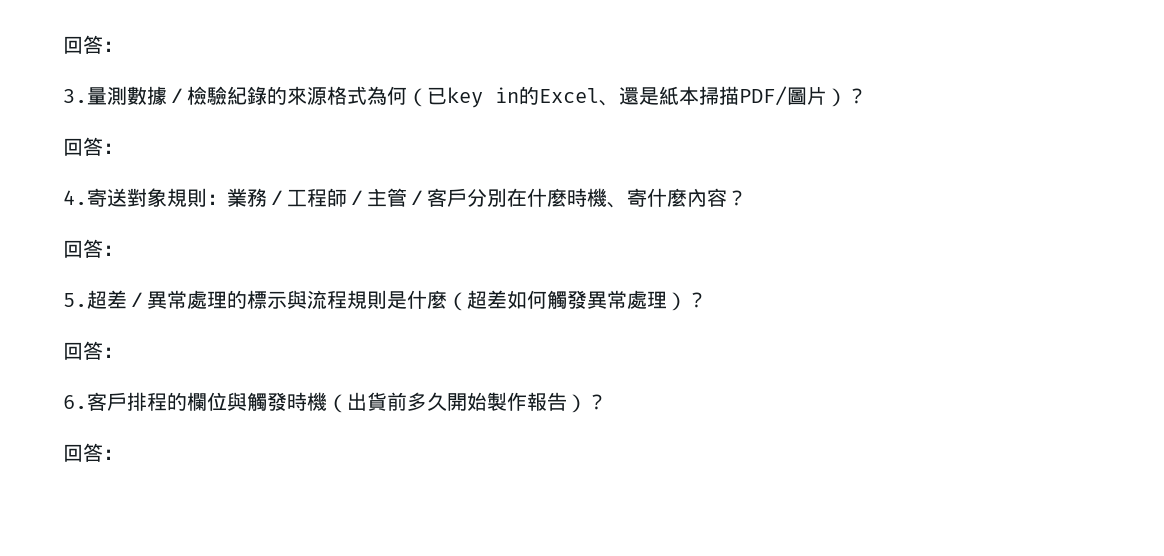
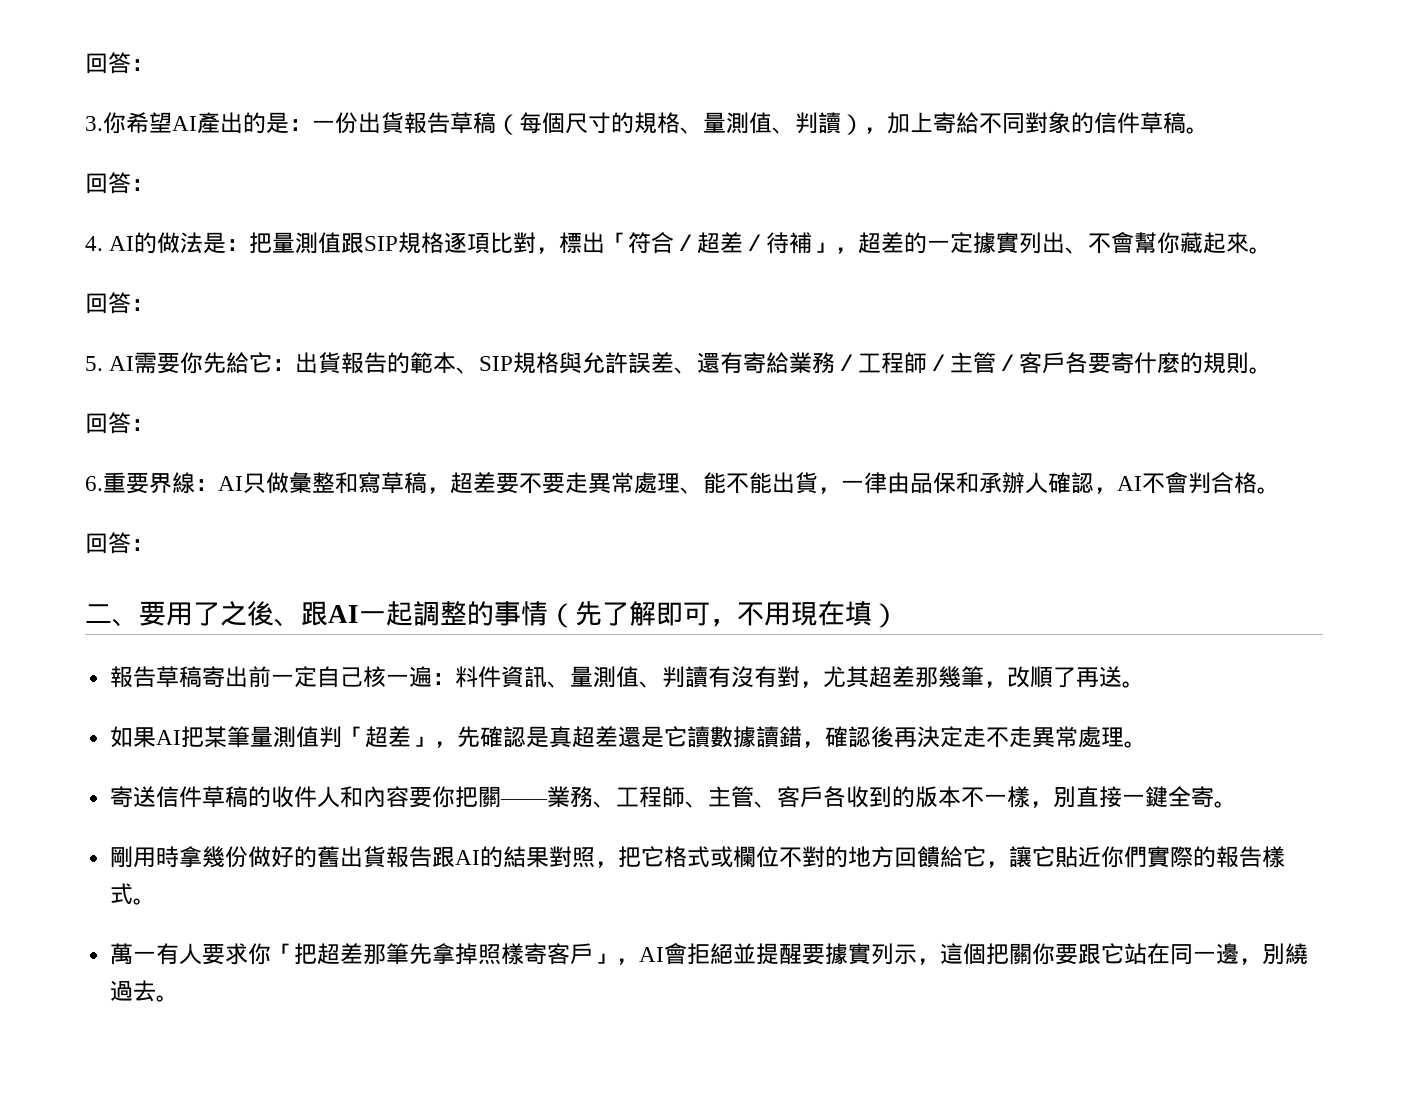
- 3.量測數據／檢驗紀錄的來源格式為何（已key in的Excel、還是紙本掃描PDF/圖片）？
+ 3.你希望AI產出的是：一份出貨報告草稿（每個尺寸的規格、量測值、判讀），加上寄給不同對象的信件草稿。
  回答：
- 4.寄送對象規則：業務／工程師／主管／客戶分別在什麼時機、寄什麼內容？
+ 4. AI的做法是：把量測值跟SIP規格逐項比對，標出「符合／超差／待補」，超差的一定據實列出、不會幫你藏起來。
  回答：
- 5.超差／異常處理的標示與流程規則是什麼（超差如何觸發異常處理）？
+ 5. AI需要你先給它：出貨報告的範本、SIP規格與允許誤差、還有寄給業務／工程師／主管／客戶各要寄什麼的規則。
  回答：
- 6.客戶排程的欄位與觸發時機（出貨前多久開始製作報告）？
+ 6.重要界線：AI只做彙整和寫草稿，超差要不要走異常處理、能不能出貨，一律由品保和承辦人確認，AI不會判合格。
  回答：
+ 二、要用了之後、跟AI一起調整的事情（先了解即可，不用現在填）
+ 報告草稿寄出前一定自己核一遍：料件資訊、量測值、判讀有沒有對，尤其超差那幾筆，改順了再送。
+ 如果AI把某筆量測值判「超差」，先確認是真超差還是它讀數據讀錯，確認後再決定走不走異常處理。
+ 寄送信件草稿的收件人和內容要你把關——業務、工程師、主管、客戶各收到的版本不一樣，別直接一鍵全寄。
+ 剛用時拿幾份做好的舊出貨報告跟AI的結果對照，把它格式或欄位不對的地方回饋給它，讓它貼近你們實際的報告樣式。
+ 萬一有人要求你「把超差那筆先拿掉照樣寄客戶」，AI會拒絕並提醒要據實列示，這個把關你要跟它站在同一邊，別繞過去。

